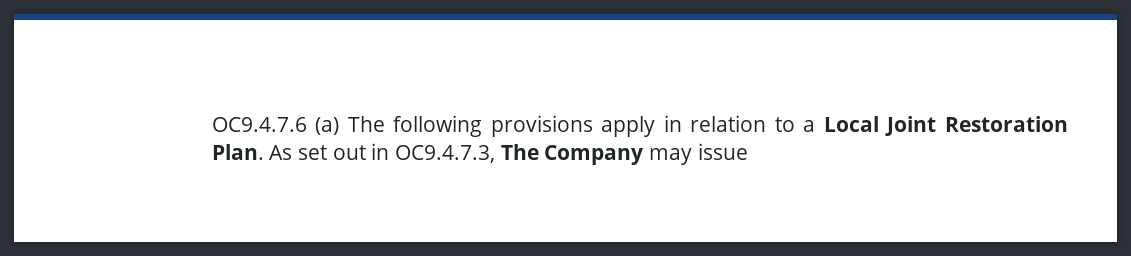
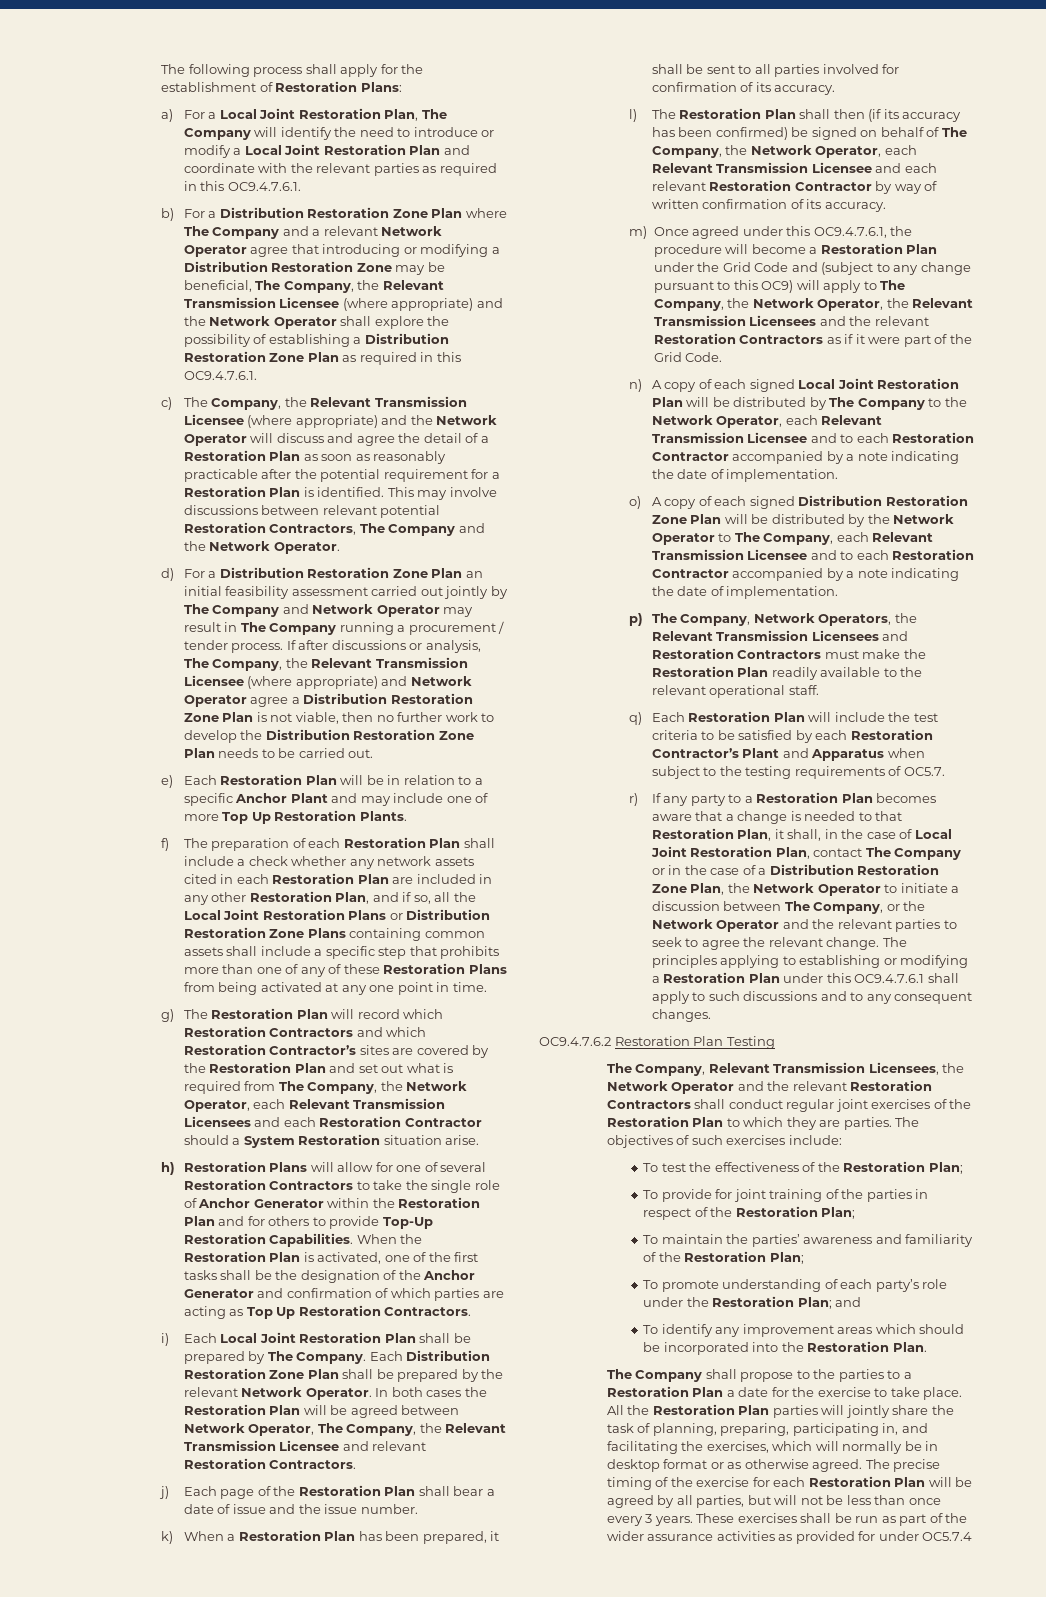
- OC9.4.7.6 (a) The following provisions apply in relation to a Local Joint Restoration Plan. As set out in OC9.4.7.3, The Company may issue
+ The following process shall apply for the establishment of Restoration Plans:
+ a) For a Local Joint Restoration Plan, The Company will identify the need to introduce or modify a Local Joint Restoration Plan and coordinate with the relevant parties as required in this OC9.4.7.6.1.
+ b) For a Distribution Restoration Zone Plan where The Company and a relevant Network Operator agree that introducing or modifying a Distribution Restoration Zone may be beneficial, The Company, the Relevant Transmission Licensee (where appropriate) and the Network Operator shall explore the possibility of establishing a Distribution Restoration Zone Plan as required in this OC9.4.7.6.1.
+ c) The Company, the Relevant Transmission Licensee (where appropriate) and the Network Operator will discuss and agree the detail of a Restoration Plan as soon as reasonably practicable after the potential requirement for a Restoration Plan is identified. This may involve discussions between relevant potential Restoration Contractors, The Company and the Network Operator.
+ d) For a Distribution Restoration Zone Plan an initial feasibility assessment carried out jointly by The Company and Network Operator may result in The Company running a procurement / tender process. If after discussions or analysis, The Company, the Relevant Transmission Licensee (where appropriate) and Network Operator agree a Distribution Restoration Zone Plan is not viable, then no further work to develop the Distribution Restoration Zone Plan needs to be carried out.
+ e) Each Restoration Plan will be in relation to a specific Anchor Plant and may include one of more Top Up Restoration Plants.
+ f) The preparation of each Restoration Plan shall include a check whether any network assets cited in each Restoration Plan are included in any other Restoration Plan, and if so, all the Local Joint Restoration Plans or Distribution Restoration Zone Plans containing common assets shall include a specific step that prohibits more than one of any of these Restoration Plans from being activated at any one point in time.
+ g) The Restoration Plan will record which Restoration Contractors and which Restoration Contractor’s sites are covered by the Restoration Plan and set out what is required from The Company, the Network Operator, each Relevant Transmission Licensees and each Restoration Contractor should a System Restoration situation arise.
+ h) Restoration Plans will allow for one of several Restoration Contractors to take the single role of Anchor Generator within the Restoration Plan and for others to provide Top-Up Restoration Capabilities. When the Restoration Plan is activated, one of the first tasks shall be the designation of the Anchor Generator and confirmation of which parties are acting as Top Up Restoration Contractors.
+ i) Each Local Joint Restoration Plan shall be prepared by The Company. Each Distribution Restoration Zone Plan shall be prepared by the relevant Network Operator. In both cases the Restoration Plan will be agreed between Network Operator, The Company, the Relevant Transmission Licensee and relevant Restoration Contractors.
+ j) Each page of the Restoration Plan shall bear a date of issue and the issue number.
+ k) When a Restoration Plan has been prepared, it shall be sent to all parties involved for confirmation of its accuracy.
+ l) The Restoration Plan shall then (if its accuracy has been confirmed) be signed on behalf of The Company, the Network Operator, each Relevant Transmission Licensee and each relevant Restoration Contractor by way of written confirmation of its accuracy.
+ m) Once agreed under this OC9.4.7.6.1, the procedure will become a Restoration Plan under the Grid Code and (subject to any change pursuant to this OC9) will apply to The Company, the Network Operator, the Relevant Transmission Licensees and the relevant Restoration Contractors as if it were part of the Grid Code.
+ n) A copy of each signed Local Joint Restoration Plan will be distributed by The Company to the Network Operator, each Relevant Transmission Licensee and to each Restoration Contractor accompanied by a note indicating the date of implementation.
+ o) A copy of each signed Distribution Restoration Zone Plan will be distributed by the Network Operator to The Company, each Relevant Transmission Licensee and to each Restoration Contractor accompanied by a note indicating the date of implementation.
+ p) The Company, Network Operators, the Relevant Transmission Licensees and Restoration Contractors must make the Restoration Plan readily available to the relevant operational staff.
+ q) Each Restoration Plan will include the test criteria to be satisfied by each Restoration Contractor’s Plant and Apparatus when subject to the testing requirements of OC5.7.
+ r) If any party to a Restoration Plan becomes aware that a change is needed to that Restoration Plan, it shall, in the case of Local Joint Restoration Plan, contact The Company or in the case of a Distribution Restoration Zone Plan, the Network Operator to initiate a discussion between The Company, or the Network Operator and the relevant parties to seek to agree the relevant change. The principles applying to establishing or modifying a Restoration Plan under this OC9.4.7.6.1 shall apply to such discussions and to any consequent changes.
+ OC9.4.7.6.2 Restoration Plan Testing
+ The Company, Relevant Transmission Licensees, the Network Operator and the relevant Restoration Contractors shall conduct regular joint exercises of the Restoration Plan to which they are parties. The objectives of such exercises include:
+ To test the effectiveness of the Restoration Plan;
+ To provide for joint training of the parties in respect of the Restoration Plan;
+ To maintain the parties’ awareness and familiarity of the Restoration Plan;
+ To promote understanding of each party’s role under the Restoration Plan; and
+ To identify any improvement areas which should be incorporated into the Restoration Plan.
+ The Company shall propose to the parties to a Restoration Plan a date for the exercise to take place. All the Restoration Plan parties will jointly share the task of planning, preparing, participating in, and facilitating the exercises, which will normally be in desktop format or as otherwise agreed. The precise timing of the exercise for each Restoration Plan will be agreed by all parties, but will not be less than once every 3 years. These exercises shall be run as part of the wider assurance activities as provided for under OC5.7.4

